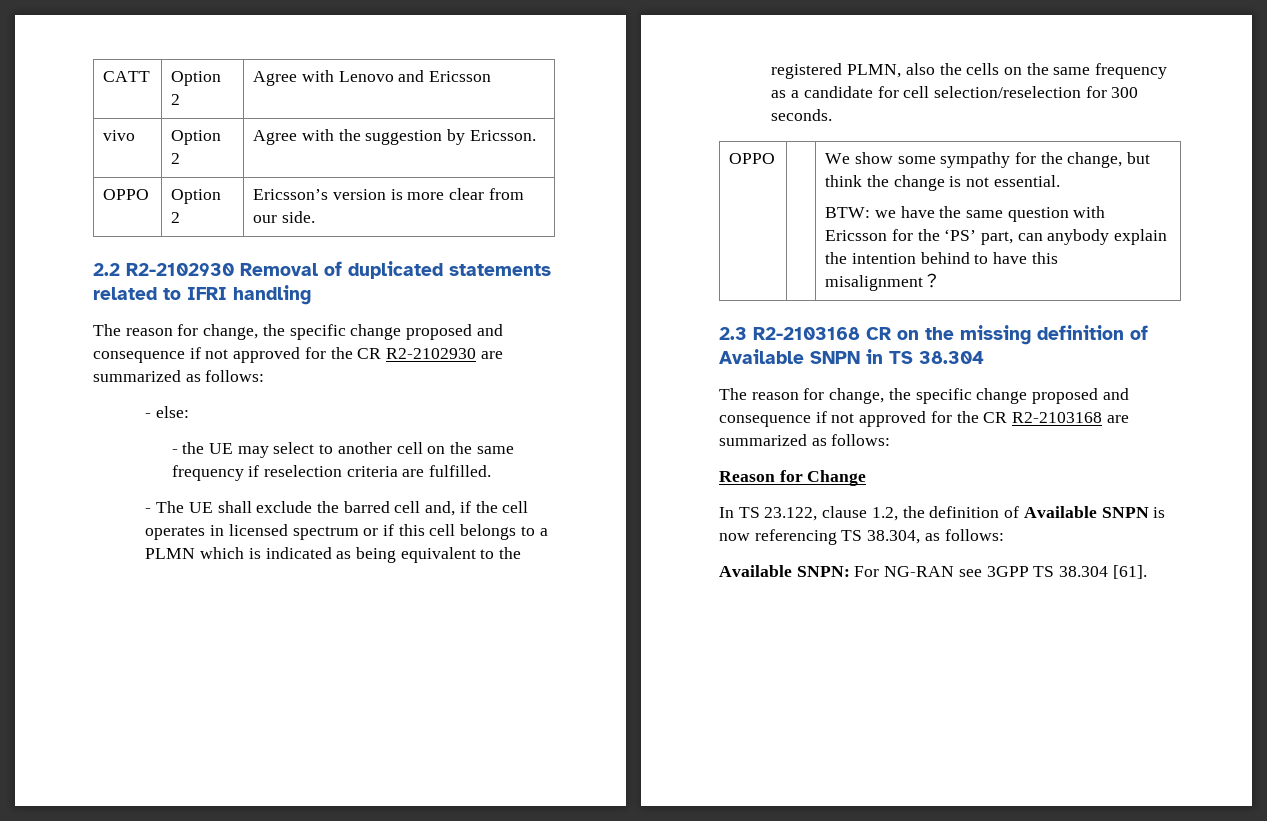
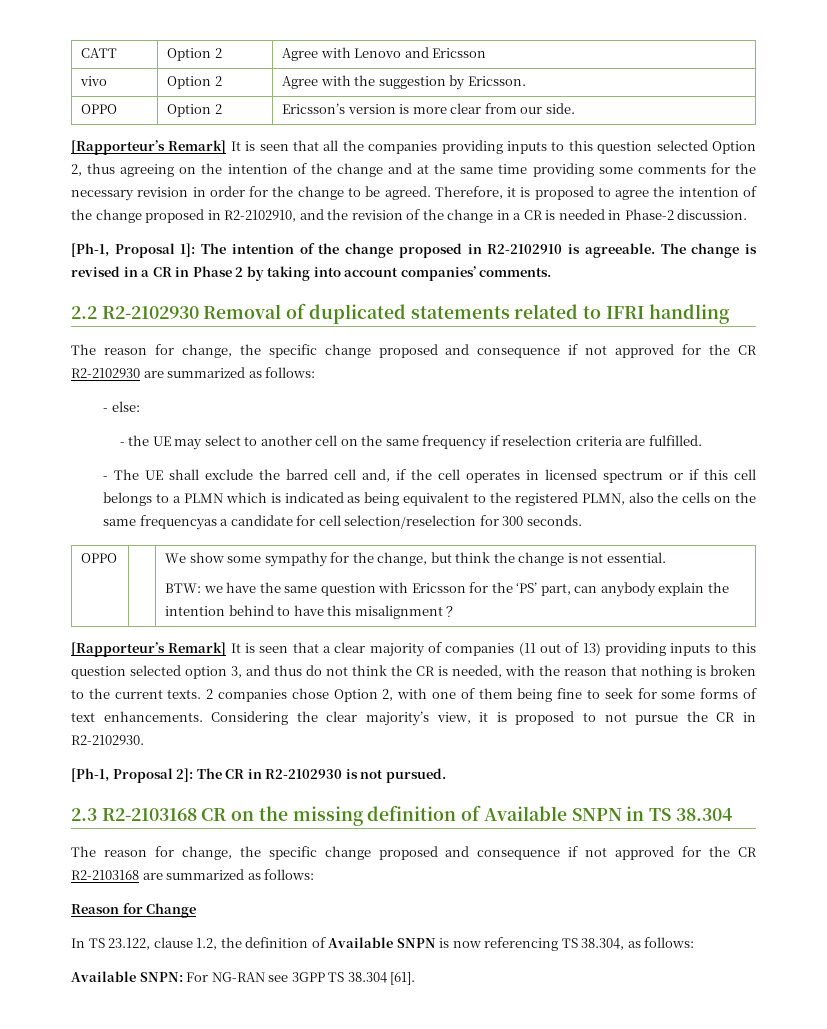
+ [Rapporteur’s Remark] It is seen that all the companies providing inputs to this question selected Option 2, thus agreeing on the intention of the change and at the same time providing some comments for the necessary revision in order for the change to be agreed. Therefore, it is proposed to agree the intention of the change proposed in R2-2102910, and the revision of the change in a CR is needed in Phase-2 discussion.
+ [Ph-1, Proposal 1]: The intention of the change proposed in R2-2102910 is agreeable. The change is revised in a CR in Phase 2 by taking into account companies’ comments.
- - The UE shall exclude the barred cell and, if the cell operates in licensed spectrum or if this cell belongs to a PLMN which is indicated as being equivalent to the registered PLMN, also the cells on the same frequency as a candidate for cell selection/reselection for 300 seconds.
+ - The UE shall exclude the barred cell and, if the cell operates in licensed spectrum or if this cell belongs to a PLMN which is indicated as being equivalent to the registered PLMN, also the cells on the same frequencyas a candidate for cell selection/reselection for 300 seconds.
+ [Rapporteur’s Remark] It is seen that a clear majority of companies (11 out of 13) providing inputs to this question selected option 3, and thus do not think the CR is needed, with the reason that nothing is broken to the current texts. 2 companies chose Option 2, with one of them being fine to seek for some forms of text enhancements. Considering the clear majority’s view, it is proposed to not pursue the CR in R2-2102930.
+ [Ph-1, Proposal 2]: The CR in R2-2102930 is not pursued.

